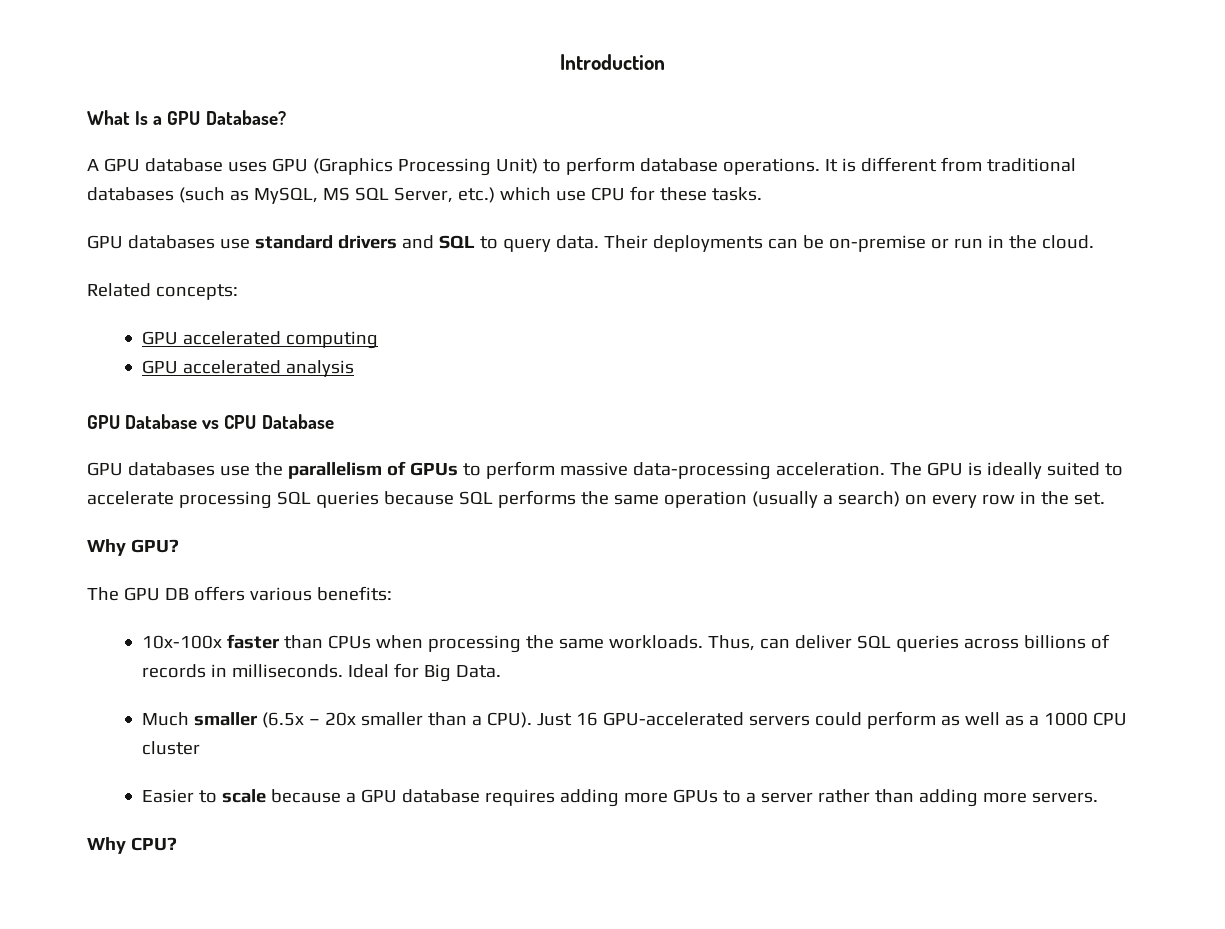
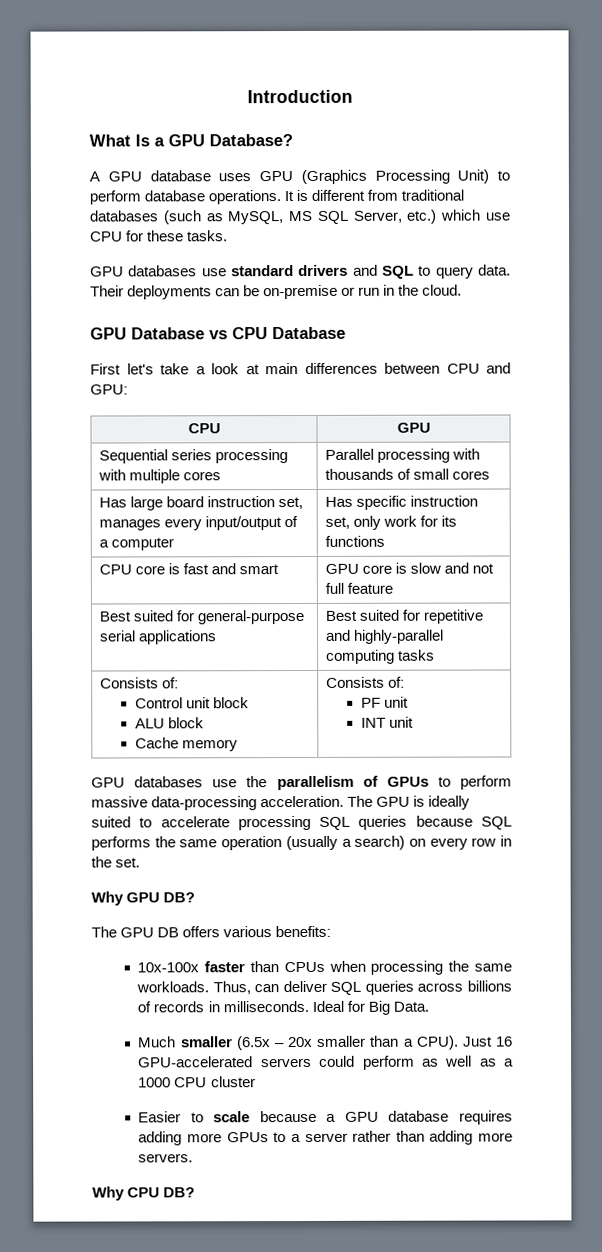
- Related concepts:
- GPU accelerated computing
- GPU accelerated analysis
+ First let's take a look at main differences between CPU and GPU:
+ CPU | GPU
+ Sequential series processing with multiple cores | Parallel processing with thousands of small cores
+ Has large board instruction set, manages every input/output of a computer | Has specific instruction set, only work for its functions
+ CPU core is fast and smart | GPU core is slow and not full feature
+ Best suited for general-purpose serial applications | Best suited for repetitive and highly-parallel computing tasks
+ Consists of:
+ Control unit block
+ ALU block
+ Cache memory | Consists of:
+ PF unit
+ INT unit
- Why GPU?
+ Why GPU DB?
- Why CPU?
+ Why CPU DB?

